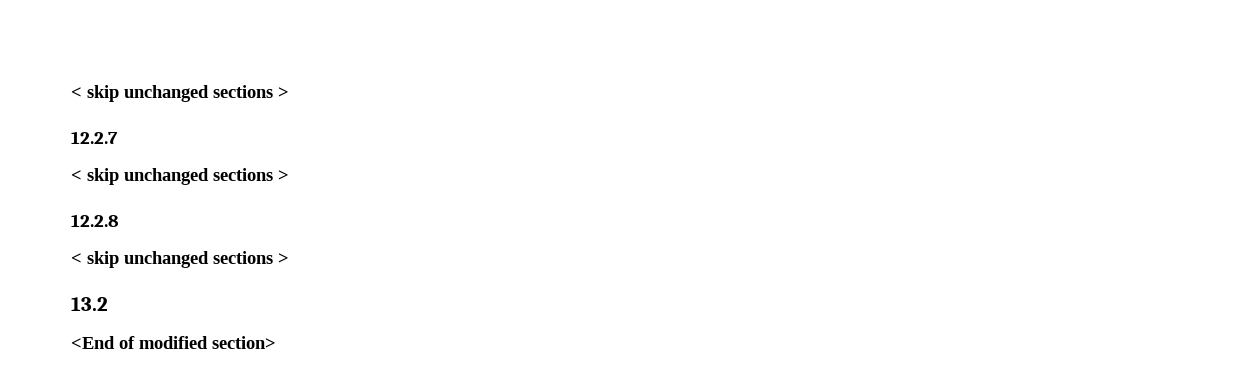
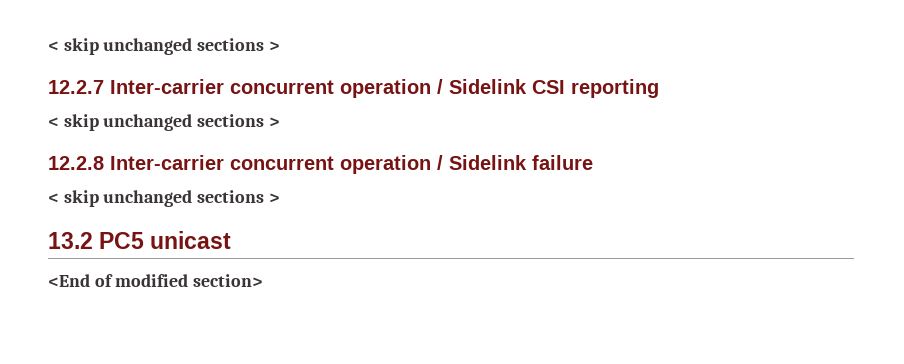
- 12.2.7
+ 12.2.7 Inter-carrier concurrent operation / Sidelink CSI reporting
- 12.2.8
+ 12.2.8 Inter-carrier concurrent operation / Sidelink failure
- 13.2
+ 13.2 PC5 unicast

